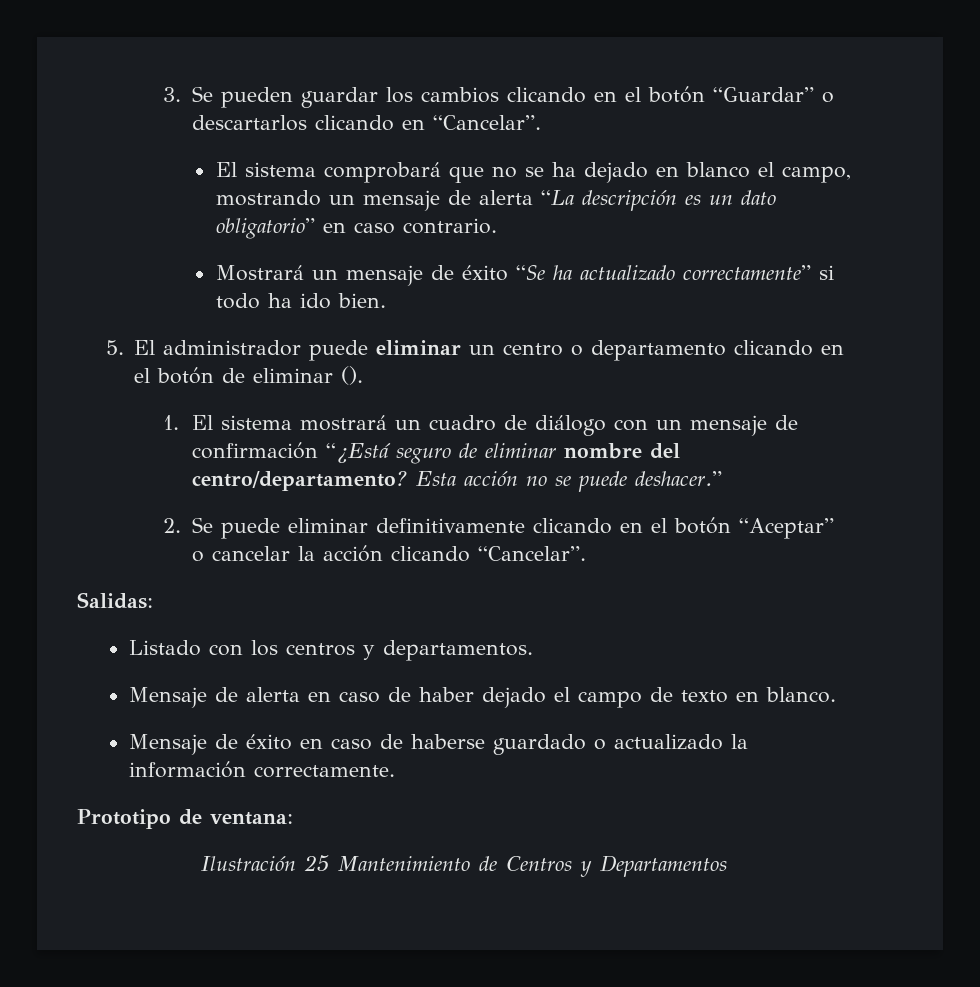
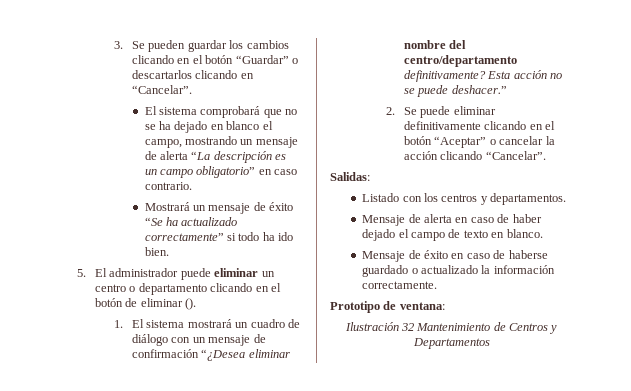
- El sistema comprobará que no se ha dejado en blanco el campo, mostrando un mensaje de alerta “La descripción es un dato obligatorio” en caso contrario.
+ El sistema comprobará que no se ha dejado en blanco el campo, mostrando un mensaje de alerta “La descripción es un campo obligatorio” en caso contrario.
- 1. El sistema mostrará un cuadro de diálogo con un mensaje de confirmación “¿Está seguro de eliminar nombre del centro/departamento?
+ 1. El sistema mostrará un cuadro de diálogo con un mensaje de confirmación “¿Desea eliminar nombre del centro/departamento definitivamente?
- Ilustración 25 Mantenimiento de Centros y Departamentos
+ Ilustración 32 Mantenimiento de Centros y Departamentos

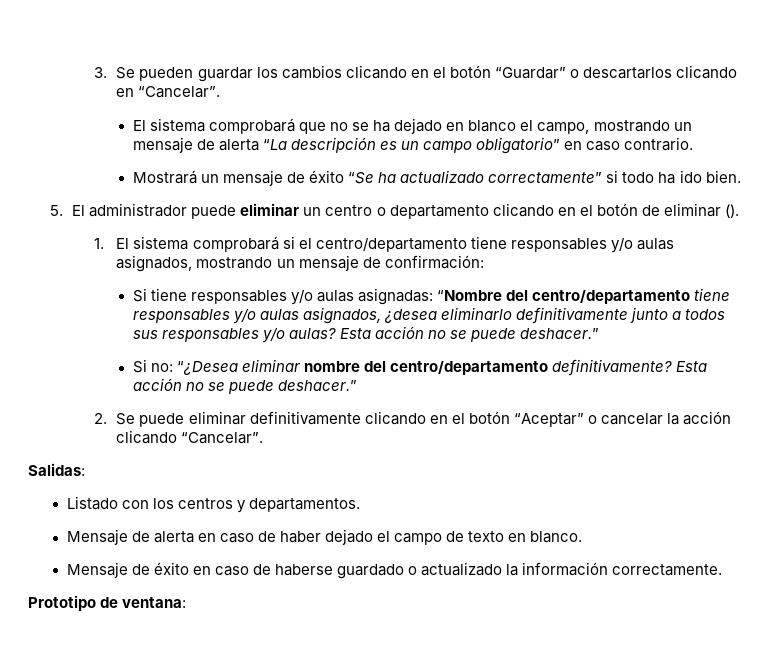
- 1. El sistema mostrará un cuadro de diálogo con un mensaje de confirmación “¿Desea eliminar nombre del centro/departamento definitivamente?
+ 1. El sistema comprobará si el centro/departamento tiene responsables y/o aulas asignados, mostrando un mensaje de confirmación:
+ Si tiene responsables y/o aulas asignadas: “Nombre del centro/departamento tiene responsables y/o aulas asignados, ¿desea eliminarlo definitivamente junto a todos sus responsables y/o aulas? Esta acción no se puede deshacer.”
+ Si no: “¿Desea eliminar nombre del centro/departamento definitivamente?
- Ilustración 32 Mantenimiento de Centros y Departamentos

